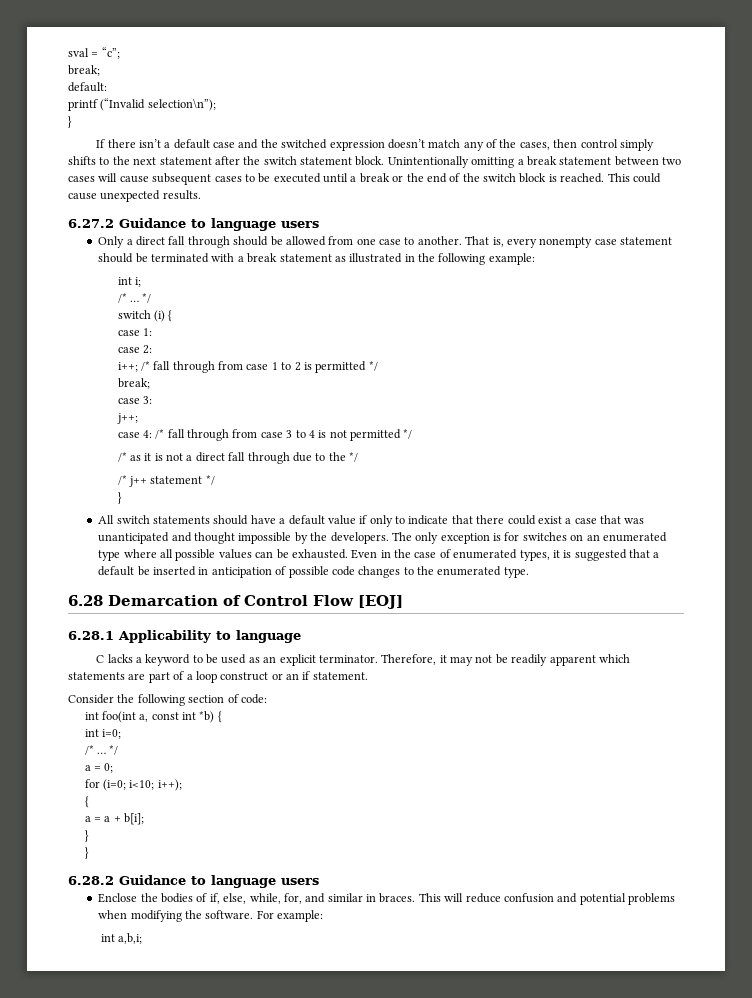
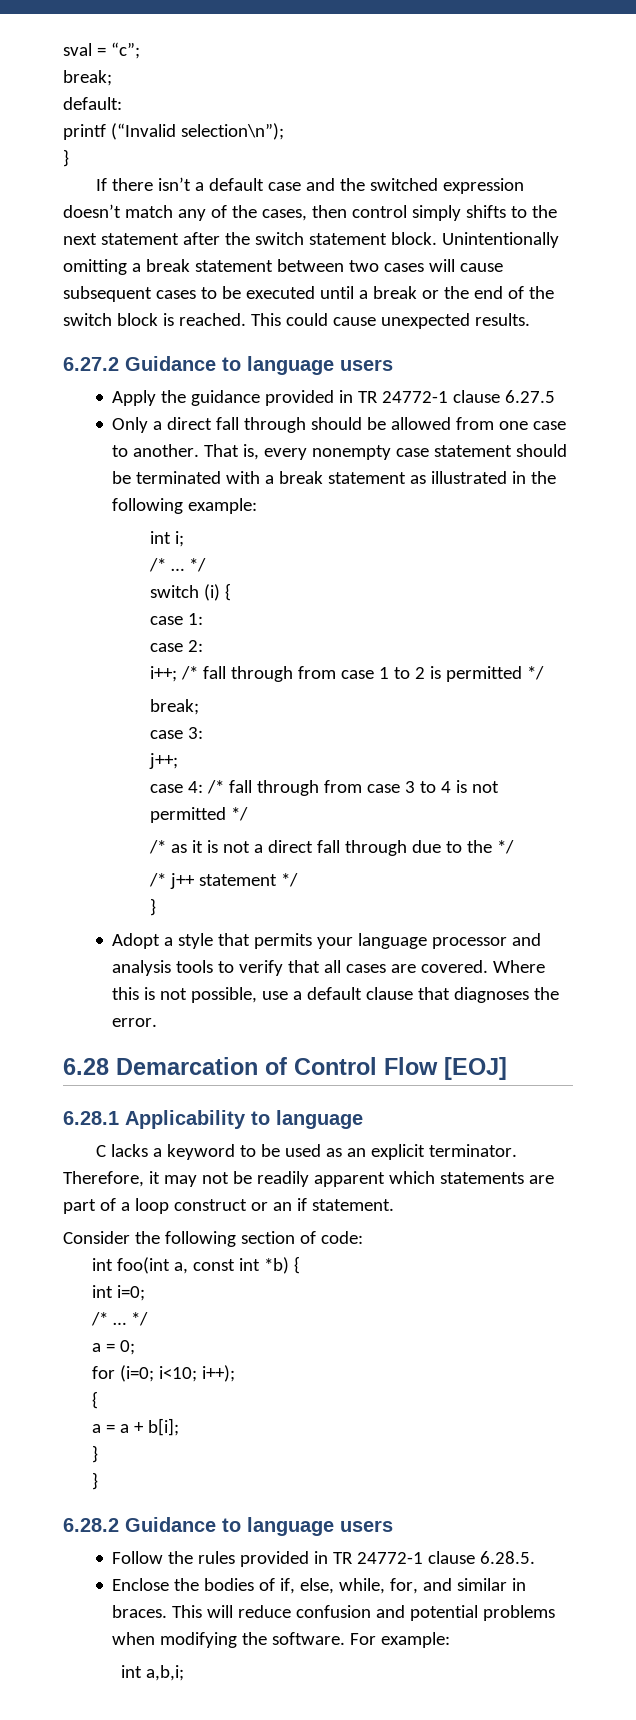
+ Apply the guidance provided in TR 24772-1 clause 6.27.5
- All switch statements should have a default value if only to indicate that there could exist a case that was unanticipated and thought impossible by the developers. The only exception is for switches on an enumerated type where all possible values can be exhausted. Even in the case of enumerated types, it is suggested that a default be inserted in anticipation of possible code changes to the enumerated type.
+ Adopt a style that permits your language processor and analysis tools to verify that all cases are covered. Where this is not possible, use a default clause that diagnoses the error.
+ Follow the rules provided in TR 24772-1 clause 6.28.5.

